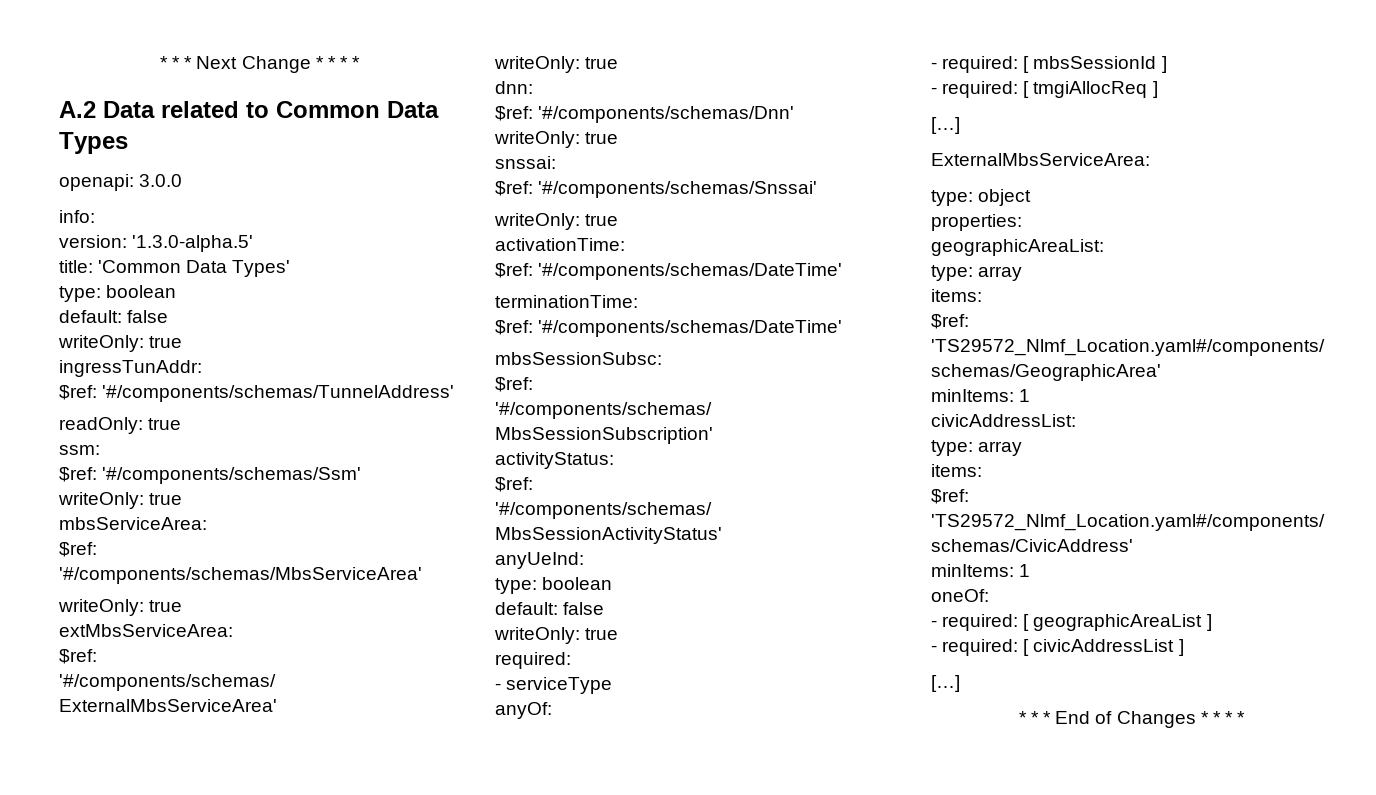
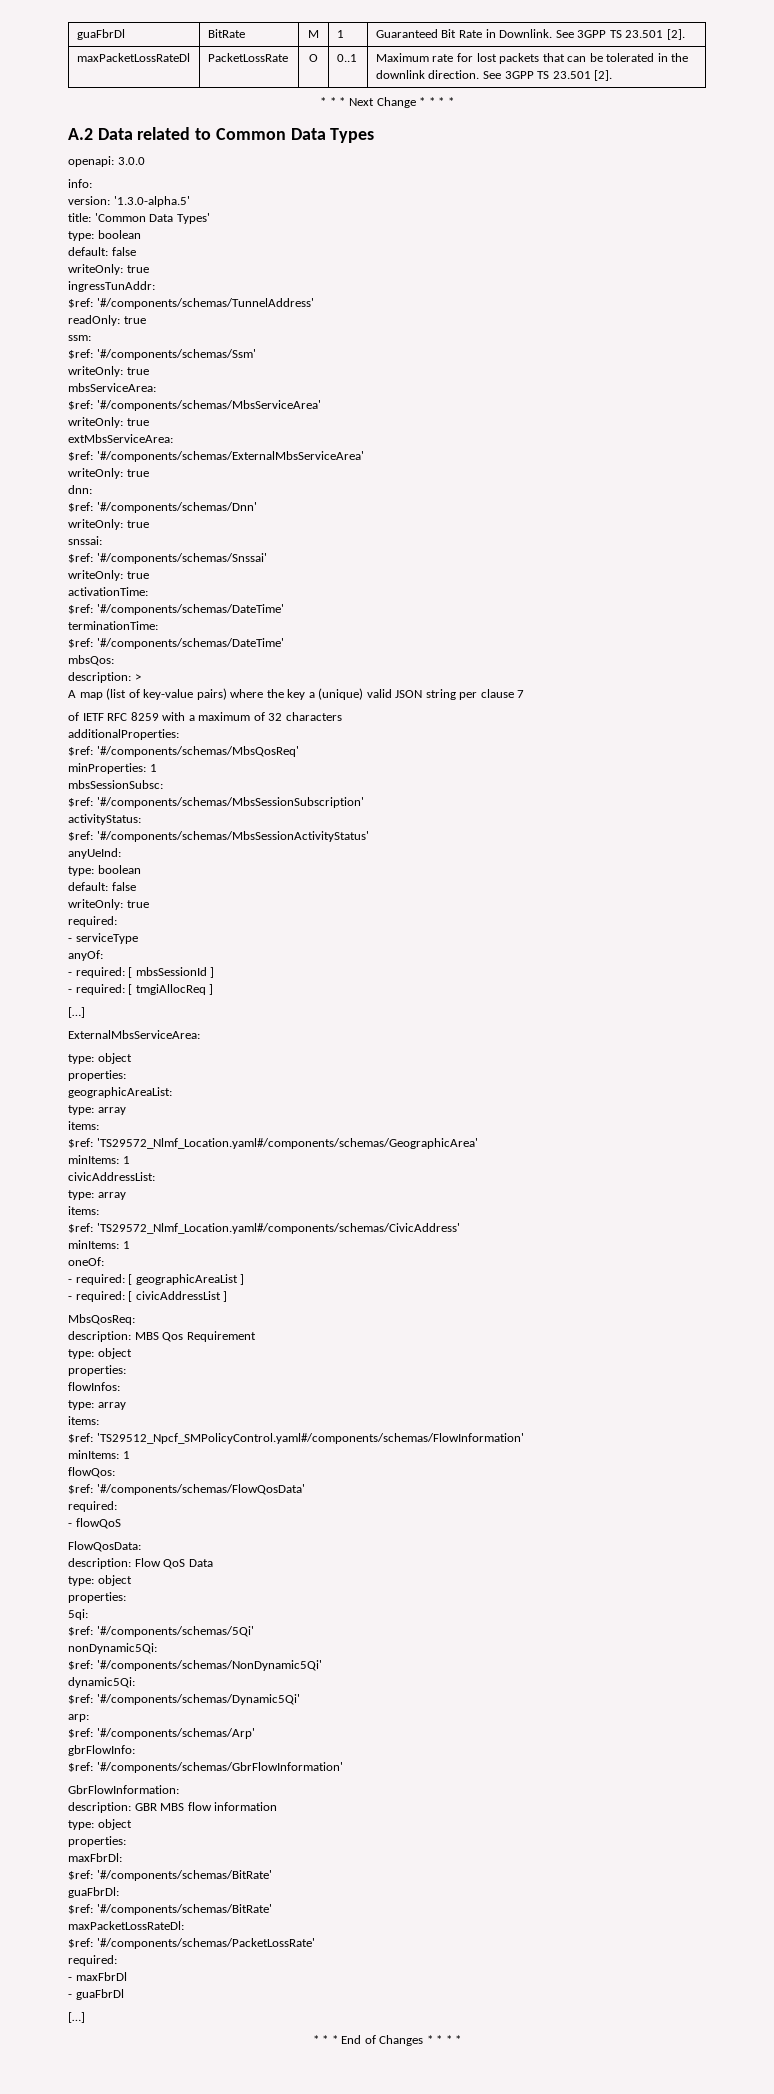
+ guaFbrDl | BitRate | M | 1 | Guaranteed Bit Rate in Downlink. See 3GPP TS 23.501 [2].
+ maxPacketLossRateDl | PacketLossRate | O | 0..1 | Maximum rate for lost packets that can be tolerated in the downlink direction. See 3GPP TS 23.501 [2].
+ mbsQos:
+ description: >
+ A map (list of key-value pairs) where the key a (unique) valid JSON string per clause 7
+ of IETF RFC 8259 with a maximum of 32 characters
+ additionalProperties:
+ $ref: '#/components/schemas/MbsQosReq'
+ minProperties: 1
+ MbsQosReq:
+ description: MBS Qos Requirement
+ type: object
+ properties:
+ flowInfos:
+ type: array
+ items:
+ $ref: 'TS29512_Npcf_SMPolicyControl.yaml#/components/schemas/FlowInformation'
+ minItems: 1
+ flowQos:
+ $ref: '#/components/schemas/FlowQosData'
+ required:
+ - flowQoS
+ FlowQosData:
+ description: Flow QoS Data
+ type: object
+ properties:
+ 5qi:
+ $ref: '#/components/schemas/5Qi'
+ nonDynamic5Qi:
+ $ref: '#/components/schemas/NonDynamic5Qi'
+ dynamic5Qi:
+ $ref: '#/components/schemas/Dynamic5Qi'
+ arp:
+ $ref: '#/components/schemas/Arp'
+ gbrFlowInfo:
+ $ref: '#/components/schemas/GbrFlowInformation'
+ GbrFlowInformation:
+ description: GBR MBS flow information
+ type: object
+ properties:
+ maxFbrDl:
+ $ref: '#/components/schemas/BitRate'
+ guaFbrDl:
+ $ref: '#/components/schemas/BitRate'
+ maxPacketLossRateDl:
+ $ref: '#/components/schemas/PacketLossRate'
+ required:
+ - maxFbrDl
+ - guaFbrDl

